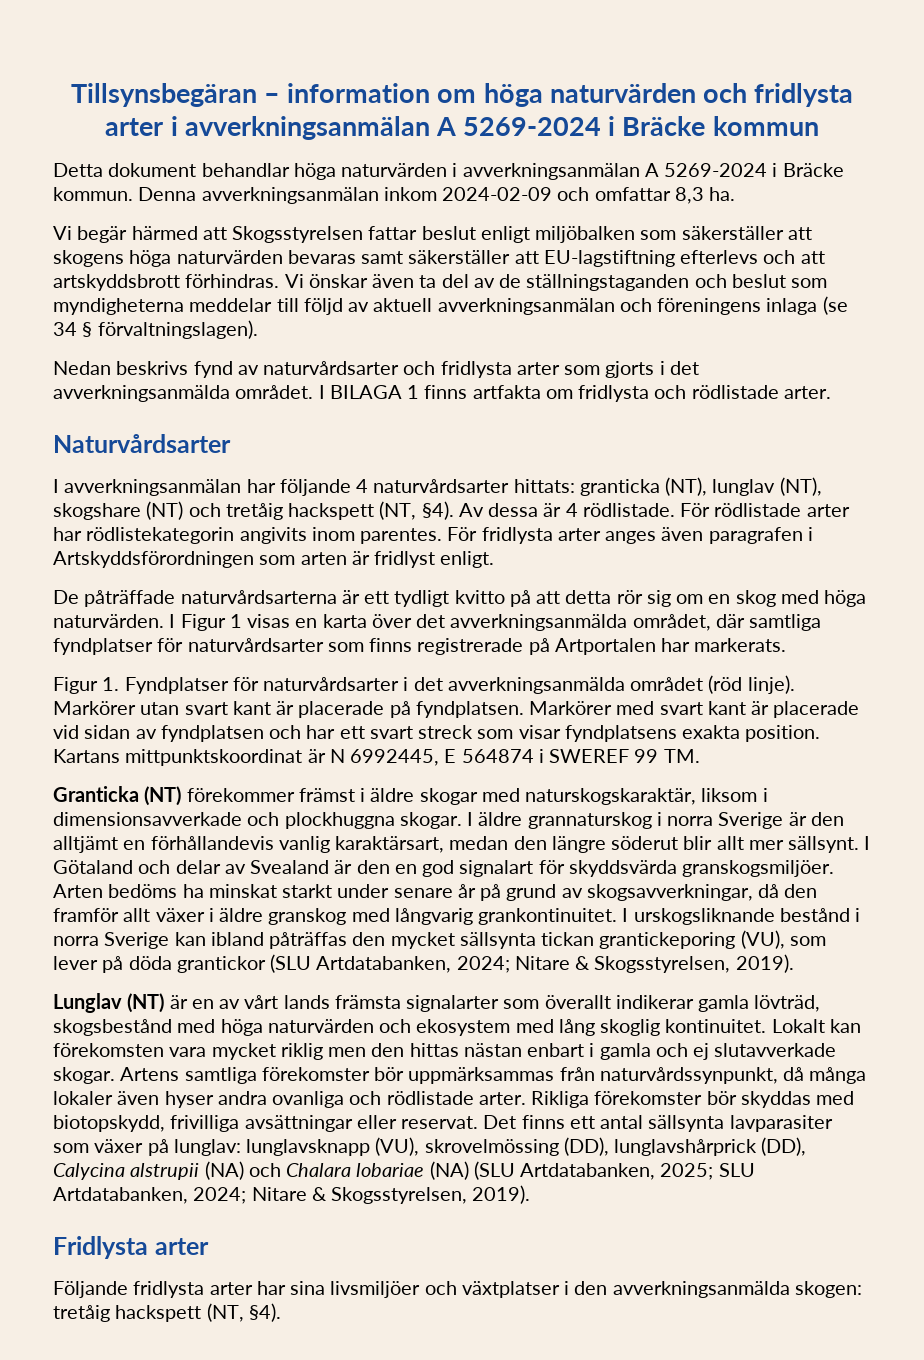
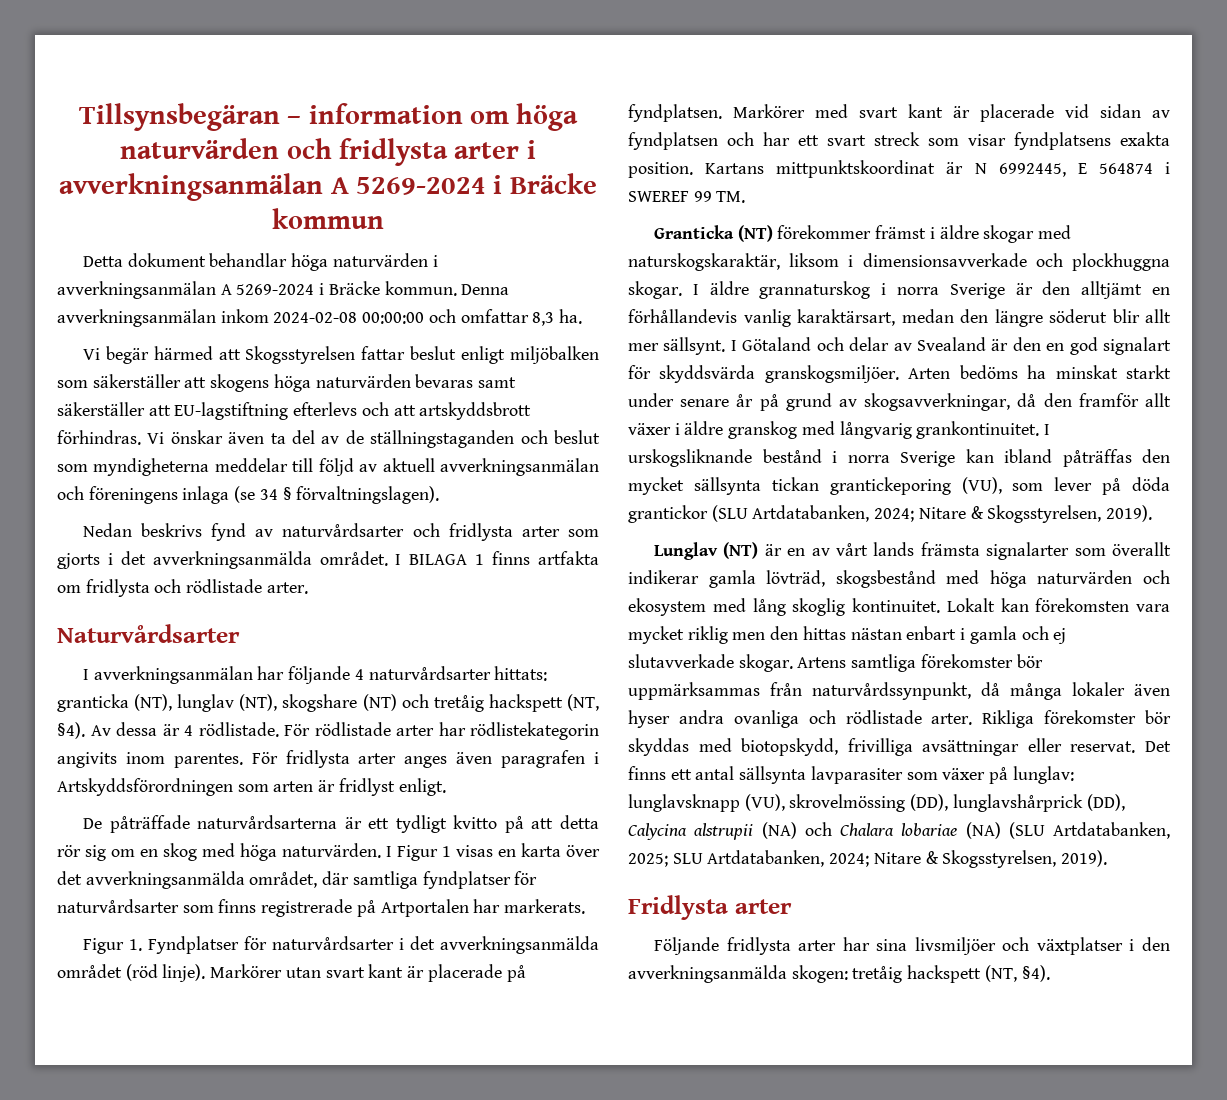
- Denna avverkningsanmälan inkom 2024-02-09 och omfattar 8,3 ha.
+ Denna avverkningsanmälan inkom 2024-02-08 00:00:00 och omfattar 8,3 ha.

